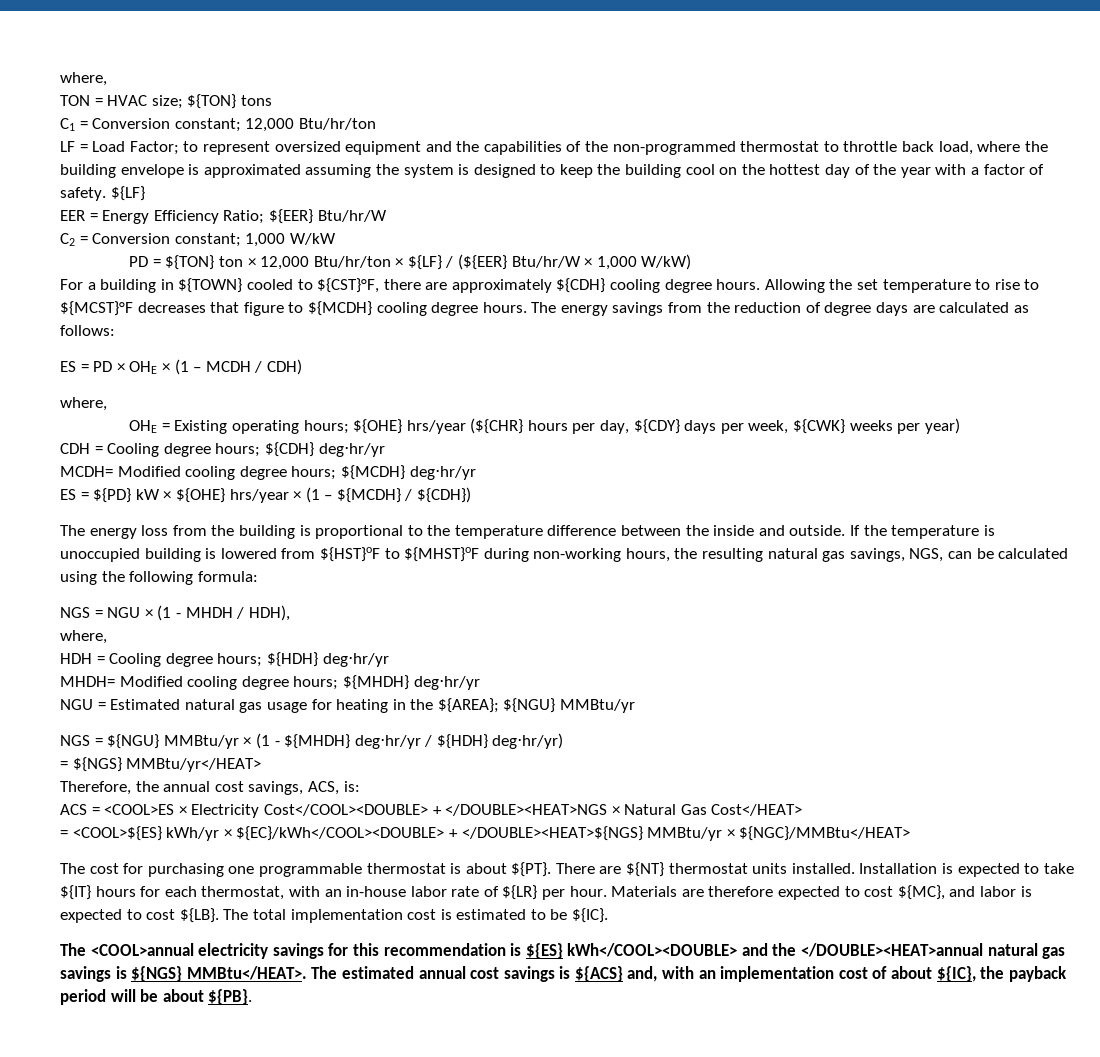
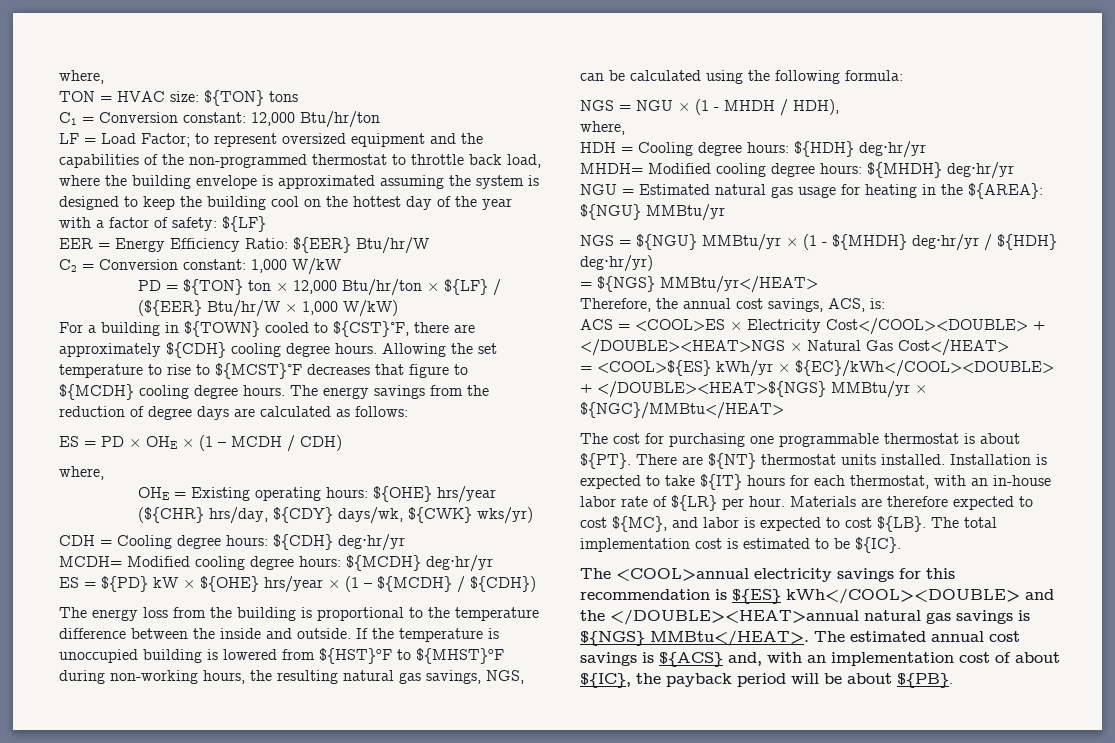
- TON = HVAC size; ${TON} tons
+ TON = HVAC size: ${TON} tons
- C1 = Conversion constant; 12,000 Btu/hr/ton
+ C1 = Conversion constant: 12,000 Btu/hr/ton
- LF = Load Factor; to represent oversized equipment and the capabilities of the non-programmed thermostat to throttle back load, where the building envelope is approximated assuming the system is designed to keep the building cool on the hottest day of the year with a factor of safety. ${LF}
+ LF = Load Factor; to represent oversized equipment and the capabilities of the non-programmed thermostat to throttle back load, where the building envelope is approximated assuming the system is designed to keep the building cool on the hottest day of the year with a factor of safety: ${LF}
- EER = Energy Efficiency Ratio; ${EER} Btu/hr/W
+ EER = Energy Efficiency Ratio: ${EER} Btu/hr/W
- C2 = Conversion constant; 1,000 W/kW
+ C2 = Conversion constant: 1,000 W/kW
- OHE = Existing operating hours; ${OHE} hrs/year (${CHR} hours per day, ${CDY} days per week, ${CWK} weeks per year)
+ OHE = Existing operating hours: ${OHE} hrs/year (${CHR} hrs/day, ${CDY} days/wk, ${CWK} wks/yr)
- CDH = Cooling degree hours; ${CDH} deg⋅hr/yr
+ CDH = Cooling degree hours: ${CDH} deg⋅hr/yr
- MCDH= Modified cooling degree hours; ${MCDH} deg⋅hr/yr
+ MCDH= Modified cooling degree hours: ${MCDH} deg⋅hr/yr
- HDH = Cooling degree hours; ${HDH} deg⋅hr/yr
+ HDH = Cooling degree hours: ${HDH} deg⋅hr/yr
- MHDH= Modified cooling degree hours; ${MHDH} deg⋅hr/yr
+ MHDH= Modified cooling degree hours: ${MHDH} deg⋅hr/yr
- NGU = Estimated natural gas usage for heating in the ${AREA}; ${NGU} MMBtu/yr
+ NGU = Estimated natural gas usage for heating in the ${AREA}: ${NGU} MMBtu/yr

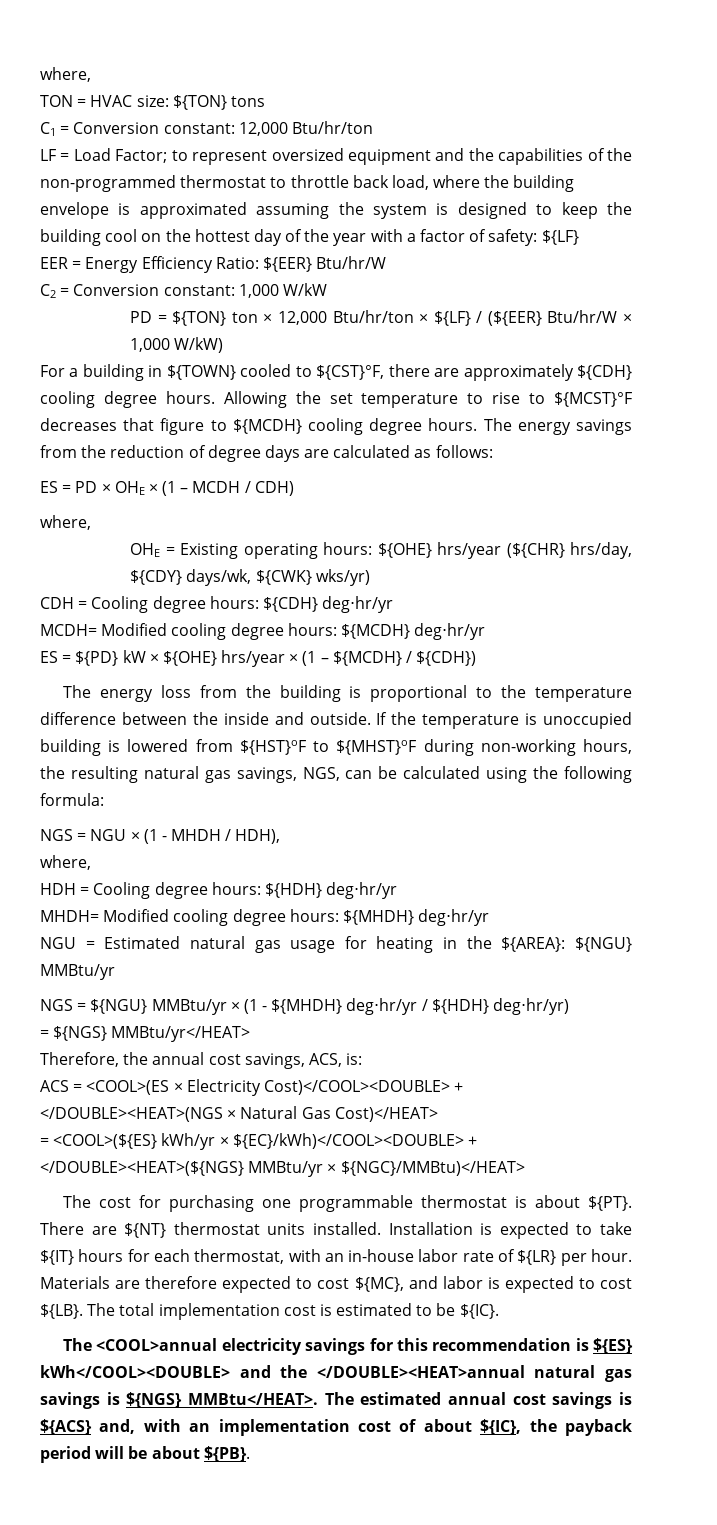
- ACS = <COOL>ES × Electricity Cost</COOL><DOUBLE> + </DOUBLE><HEAT>NGS × Natural Gas Cost</HEAT>
- = <COOL>${ES} kWh/yr × ${EC}/kWh</COOL><DOUBLE> + </DOUBLE><HEAT>${NGS} MMBtu/yr × ${NGC}/MMBtu</HEAT>
+ ACS = <COOL>(ES × Electricity Cost)</COOL><DOUBLE> + </DOUBLE><HEAT>(NGS × Natural Gas Cost)</HEAT>
+ = <COOL>(${ES} kWh/yr × ${EC}/kWh)</COOL><DOUBLE> + </DOUBLE><HEAT>(${NGS} MMBtu/yr × ${NGC}/MMBtu)</HEAT>

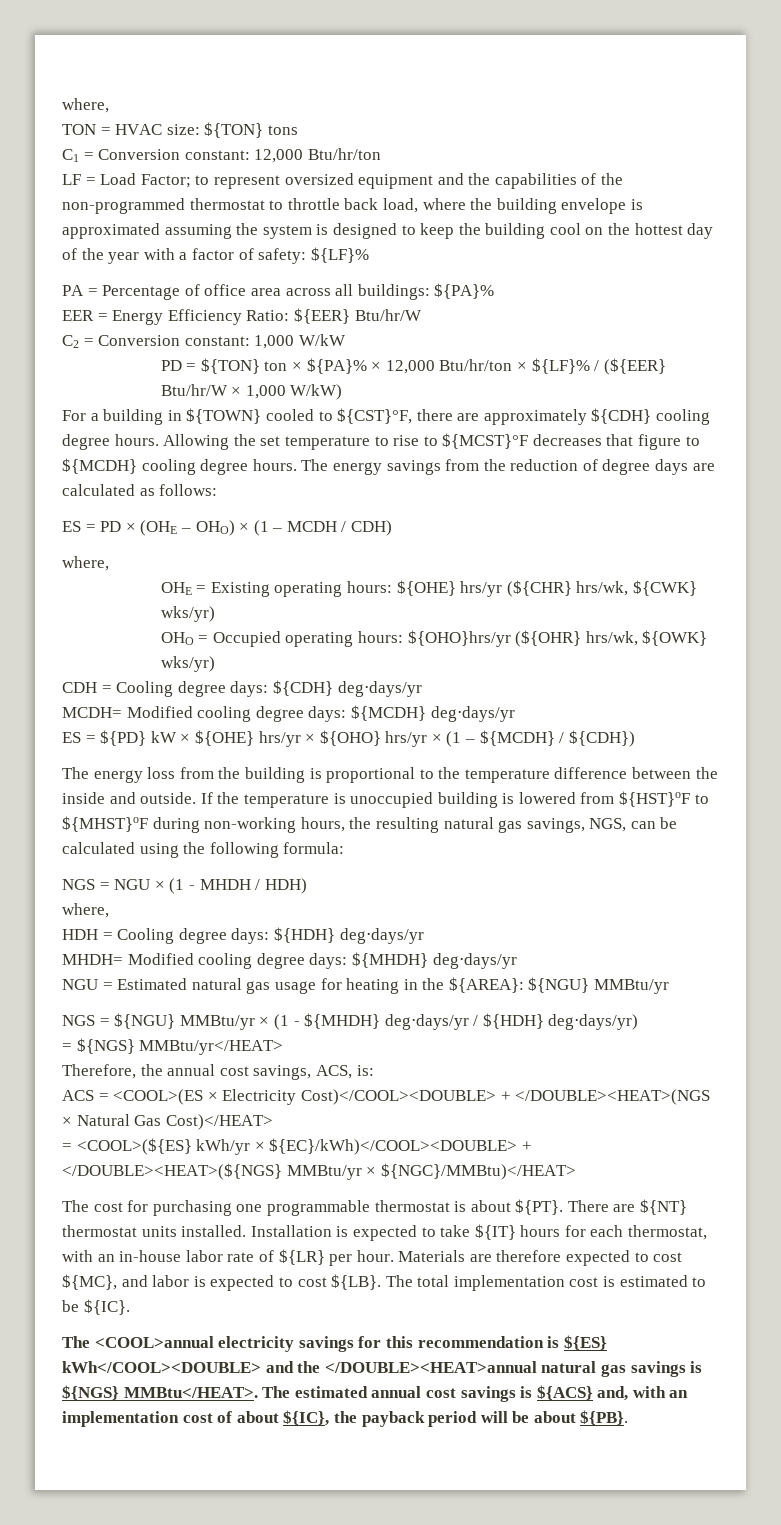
- LF = Load Factor; to represent oversized equipment and the capabilities of the non-programmed thermostat to throttle back load, where the building envelope is approximated assuming the system is designed to keep the building cool on the hottest day of the year with a factor of safety: ${LF}
+ LF = Load Factor; to represent oversized equipment and the capabilities of the non-programmed thermostat to throttle back load, where the building envelope is approximated assuming the system is designed to keep the building cool on the hottest day of the year with a factor of safety: ${LF}%
+ PA = Percentage of office area across all buildings: ${PA}%
- PD = ${TON} ton × 12,000 Btu/hr/ton × ${LF} / (${EER} Btu/hr/W × 1,000 W/kW)
+ PD = ${TON} ton × ${PA}% × 12,000 Btu/hr/ton × ${LF}% / (${EER} Btu/hr/W × 1,000 W/kW)
- ES = PD × OHE × (1 – MCDH / CDH)
+ ES = PD × (OHE – OHO) × (1 – MCDH / CDH)
- OHE = Existing operating hours: ${OHE} hrs/year (${CHR} hrs/day, ${CDY} days/wk, ${CWK} wks/yr)
+ OHE = Existing operating hours: ${OHE} hrs/yr (${CHR} hrs/wk, ${CWK} wks/yr)
+ OHO = Occupied operating hours: ${OHO}hrs/yr (${OHR} hrs/wk, ${OWK} wks/yr)
- CDH = Cooling degree hours: ${CDH} deg⋅hr/yr
+ CDH = Cooling degree days: ${CDH} deg⋅days/yr
- MCDH= Modified cooling degree hours: ${MCDH} deg⋅hr/yr
+ MCDH= Modified cooling degree days: ${MCDH} deg⋅days/yr
- ES = ${PD} kW × ${OHE} hrs/year × (1 – ${MCDH} / ${CDH})
+ ES = ${PD} kW × ${OHE} hrs/yr × ${OHO} hrs/yr × (1 – ${MCDH} / ${CDH})
- NGS = NGU × (1 - MHDH / HDH),
+ NGS = NGU × (1 - MHDH / HDH)
- HDH = Cooling degree hours: ${HDH} deg⋅hr/yr
+ HDH = Cooling degree days: ${HDH} deg⋅days/yr
- MHDH= Modified cooling degree hours: ${MHDH} deg⋅hr/yr
+ MHDH= Modified cooling degree days: ${MHDH} deg⋅days/yr
- NGS = ${NGU} MMBtu/yr × (1 - ${MHDH} deg⋅hr/yr / ${HDH} deg⋅hr/yr)
+ NGS = ${NGU} MMBtu/yr × (1 - ${MHDH} deg⋅days/yr / ${HDH} deg⋅days/yr)

